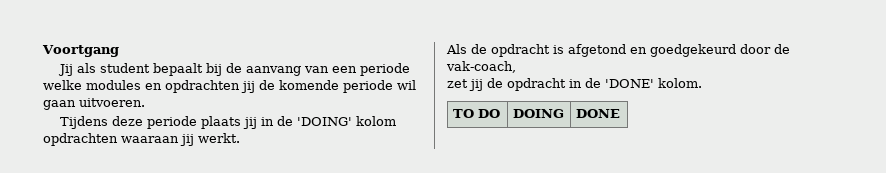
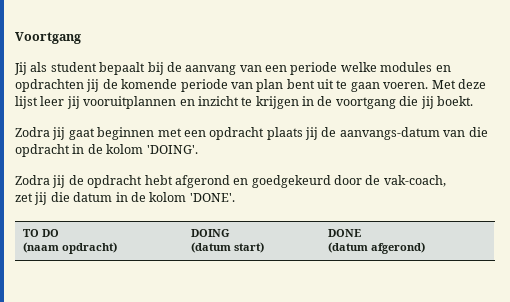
- Jij als student bepaalt bij de aanvang van een periode welke modules en opdrachten jij de komende periode wil gaan uitvoeren.
- Tijdens deze periode plaats jij in de 'DOING' kolom opdrachten waaraan jij werkt.
- Als de opdracht is afgetond en goedgekeurd door de vak-coach,
+ Jij als student bepaalt bij de aanvang van een periode welke modules en opdrachten jij de komende periode van plan bent uit te gaan voeren. Met deze lijst leer jij vooruitplannen en inzicht te krijgen in de voortgang die jij boekt.
+ Zodra jij gaat beginnen met een opdracht plaats jij de aanvangs-datum van die opdracht in de kolom 'DOING'.
+ Zodra jij de opdracht hebt afgerond en goedgekeurd door de vak-coach,
- zet jij de opdracht in de 'DONE' kolom.
+ zet jij die datum in de kolom 'DONE'.
- TO DO | DOING | DONE
+ TO DO
+ (naam opdracht) | DOING
+ (datum start) | DONE
+ (datum afgerond)

